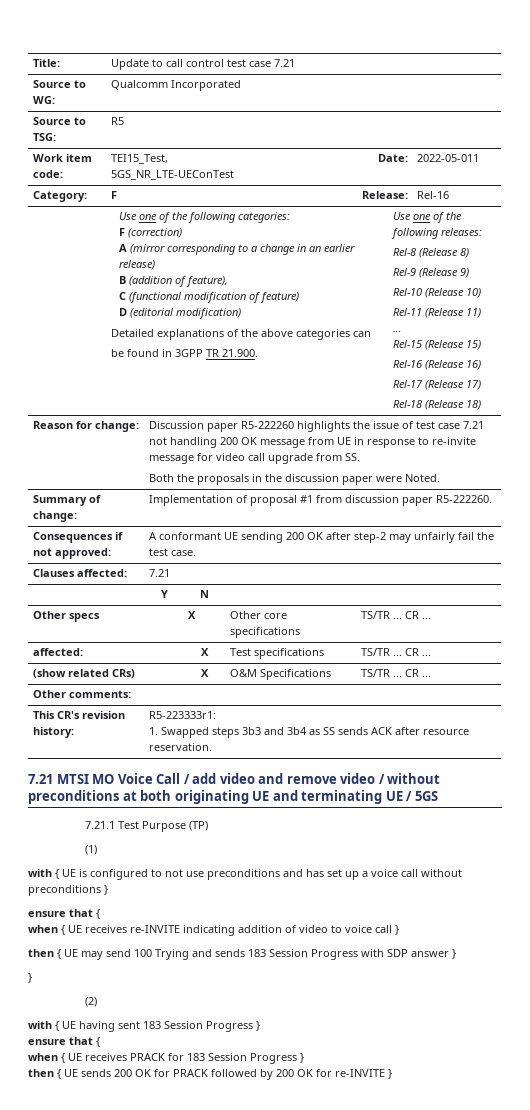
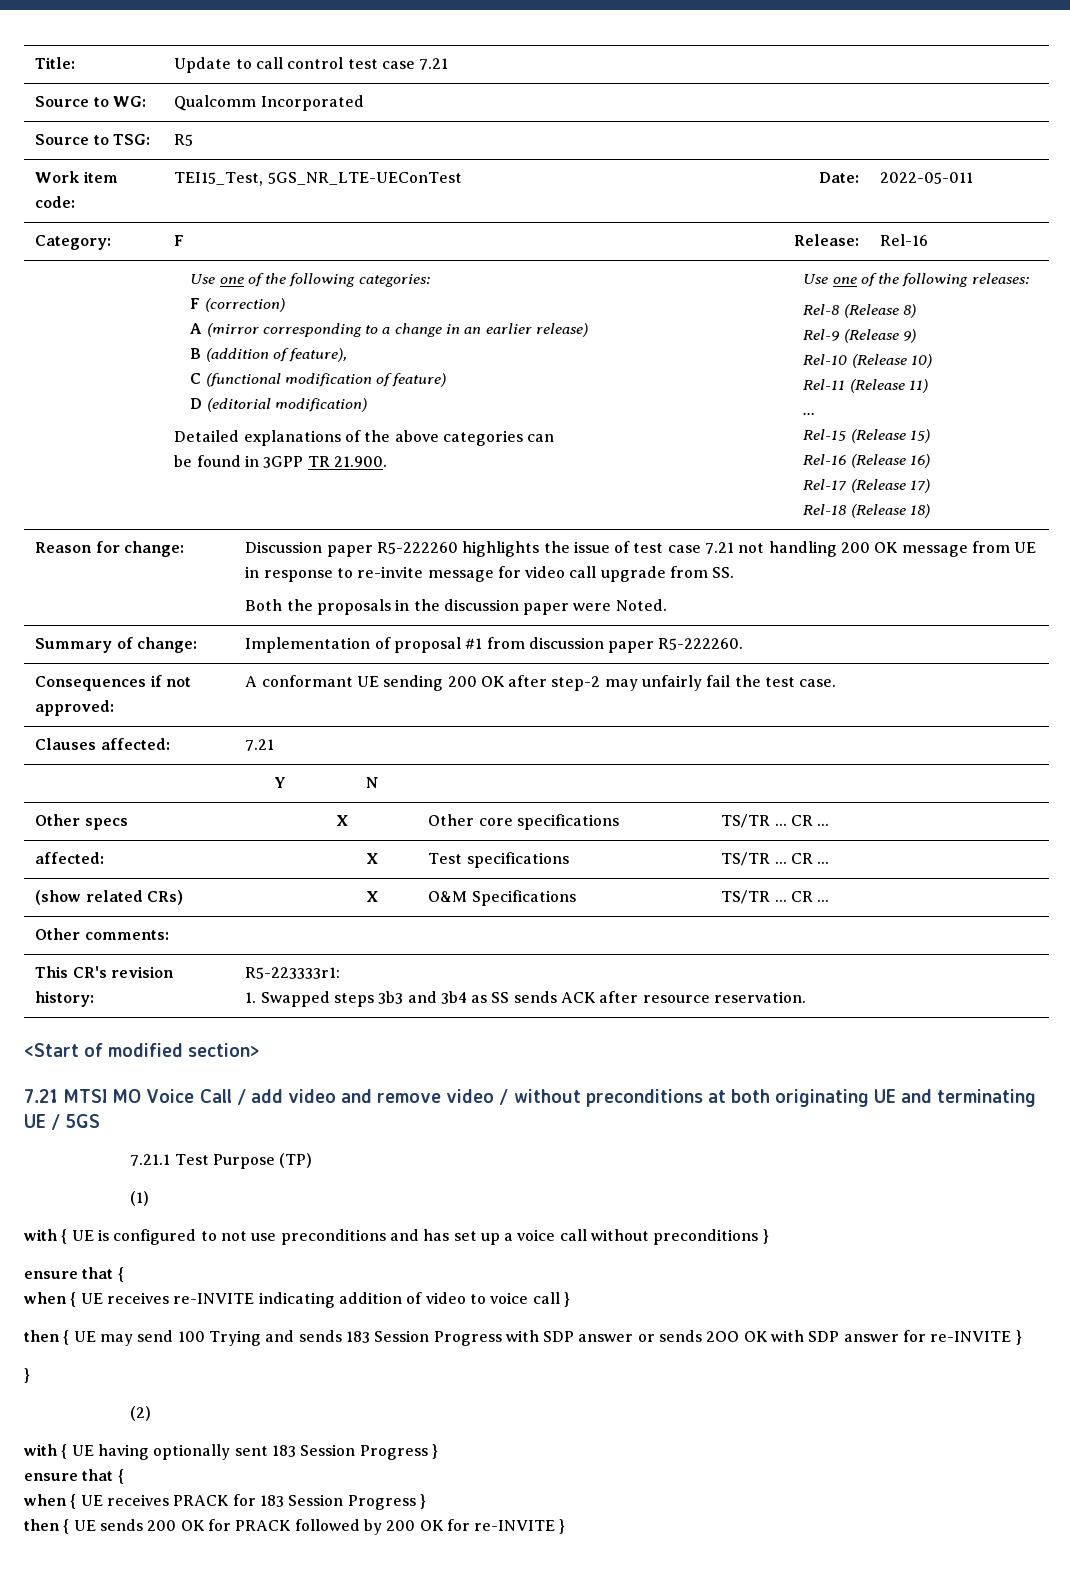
+ <Start of modified section>
- then { UE may send 100 Trying and sends 183 Session Progress with SDP answer }
+ then { UE may send 100 Trying and sends 183 Session Progress with SDP answer or sends 2OO OK with SDP answer for re-INVITE }
- with { UE having sent 183 Session Progress }
+ with { UE having optionally sent 183 Session Progress }

